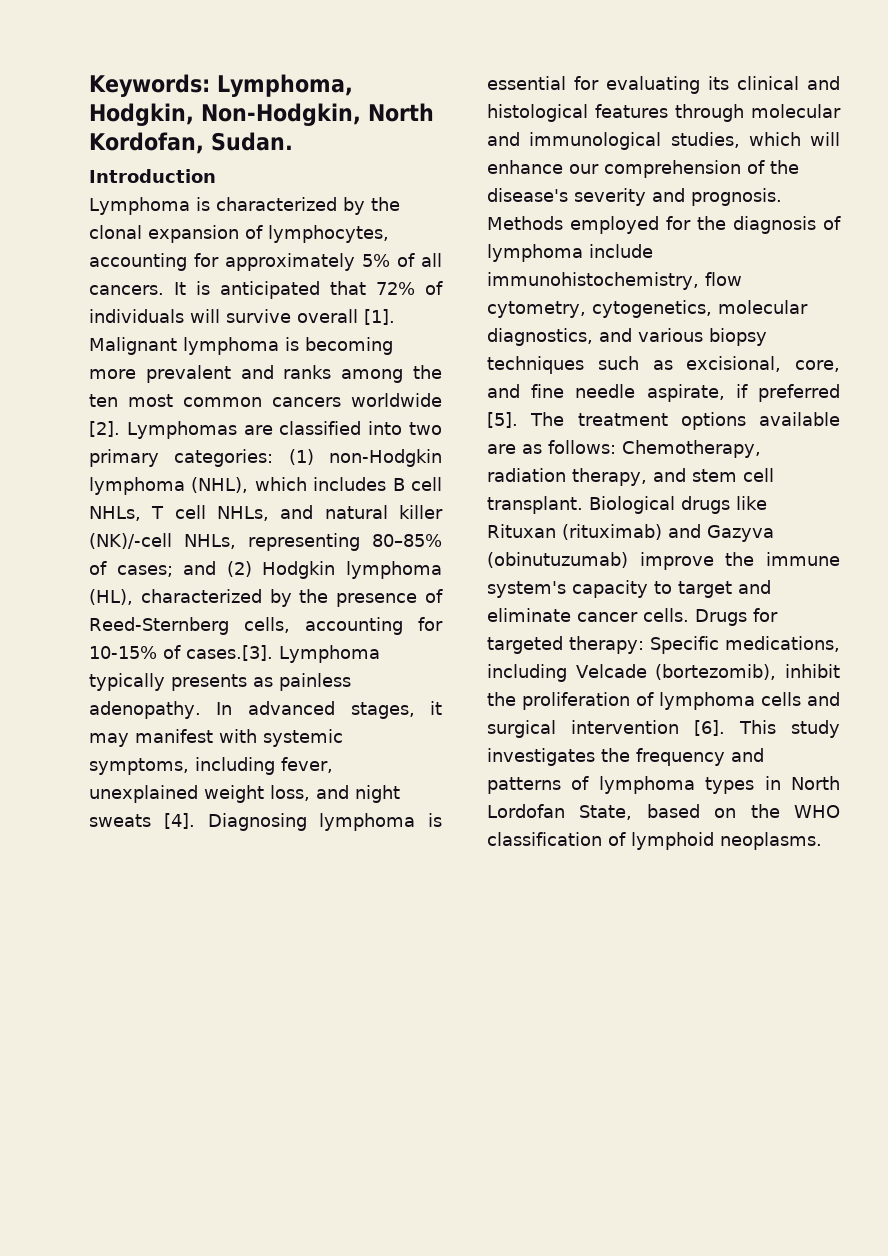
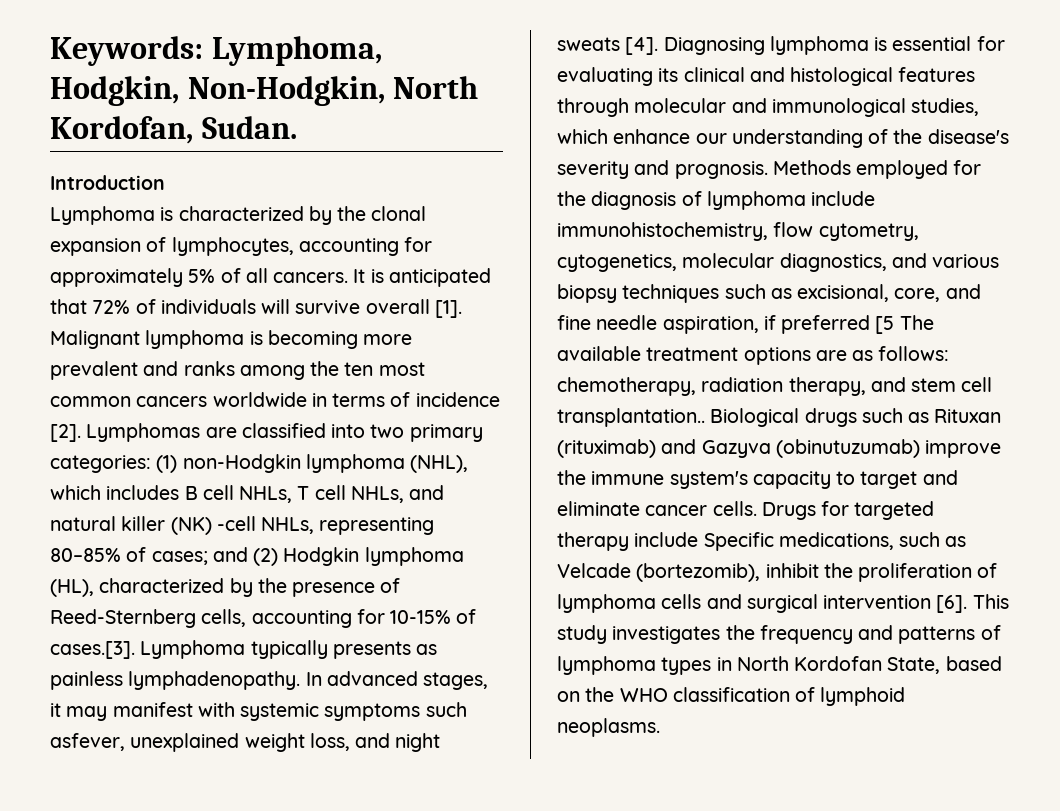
- Malignant lymphoma is becoming more prevalent and ranks among the ten most common cancers worldwide [2].
+ Malignant lymphoma is becoming more prevalent and ranks among the ten most common cancers worldwide in terms of incidence [2].
- Lymphomas are classified into two primary categories: (1) non-Hodgkin lymphoma (NHL), which includes B cell NHLs, T cell NHLs, and natural killer (NK)/-cell NHLs, representing 80–85% of cases; and (2) Hodgkin lymphoma (HL), characterized by the presence of Reed-Sternberg cells, accounting for 10-15% of cases.[3]. Lymphoma typically presents as painless adenopathy.
+ Lymphomas are classified into two primary categories: (1) non-Hodgkin lymphoma (NHL), which includes B cell NHLs, T cell NHLs, and natural killer (NK) -cell NHLs, representing 80–85% of cases; and (2) Hodgkin lymphoma (HL), characterized by the presence of Reed-Sternberg cells, accounting for 10-15% of cases.[3]. Lymphoma typically presents as painless lymphadenopathy.
- In advanced stages, it may manifest with systemic symptoms, including fever, unexplained weight loss, and night sweats [4].
+ In advanced stages, it may manifest with systemic symptoms such asfever, unexplained weight loss, and night sweats [4].
- Diagnosing lymphoma is essential for evaluating its clinical and histological features through molecular and immunological studies, which will enhance our comprehension of the disease's severity and prognosis.
+ Diagnosing lymphoma is essential for evaluating its clinical and histological features through molecular and immunological studies, which enhance our understanding of the disease's severity and prognosis.
- Methods employed for the diagnosis of lymphoma include immunohistochemistry, flow cytometry, cytogenetics, molecular diagnostics, and various biopsy techniques such as excisional, core, and fine needle aspirate, if preferred [5]. The treatment options available are as follows: Chemotherapy, radiation therapy, and stem cell transplant.
+ Methods employed for the diagnosis of lymphoma include immunohistochemistry, flow cytometry, cytogenetics, molecular diagnostics, and various biopsy techniques such as excisional, core, and fine needle aspiration, if preferred [5 The available treatment options are as follows: chemotherapy, radiation therapy, and stem cell transplantation..
- Biological drugs like Rituxan (rituximab) and Gazyva (obinutuzumab) improve the immune system's capacity to target and eliminate cancer cells.
+ Biological drugs such as Rituxan (rituximab) and Gazyva (obinutuzumab) improve the immune system's capacity to target and eliminate cancer cells.
- Drugs for targeted therapy: Specific medications, including Velcade (bortezomib), inhibit the proliferation of lymphoma cells and surgical intervention [6].
+ Drugs for targeted therapy include Specific medications, such as Velcade (bortezomib), inhibit the proliferation of lymphoma cells and surgical intervention [6].
- This study investigates the frequency and patterns of lymphoma types in North Lordofan State, based on the WHO classification of lymphoid neoplasms.
+ This study investigates the frequency and patterns of lymphoma types in North Kordofan State, based on the WHO classification of lymphoid neoplasms.

